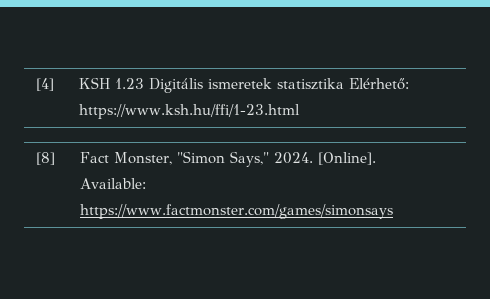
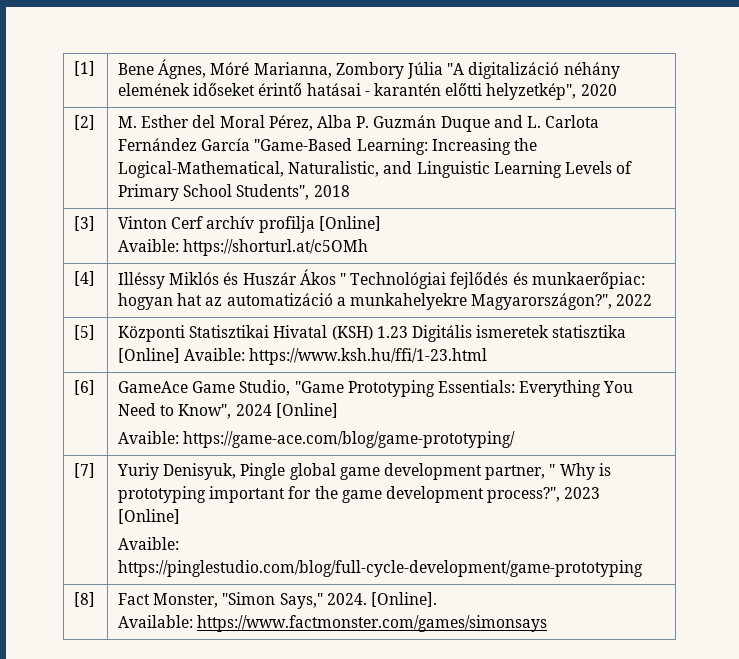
- [4] | KSH 1.23 Digitális ismeretek statisztika Elérhető: https://www.ksh.hu/ffi/1-23.html
+ [1] | Bene Ágnes, Móré Marianna, Zombory Júlia "A digitalizáció néhány elemének időseket érintő hatásai - karantén előtti helyzetkép", 2020
+ [2] | M. Esther del Moral Pérez, Alba P. Guzmán Duque and L. Carlota Fernández García "Game-Based Learning: Increasing the Logical-Mathematical, Naturalistic, and Linguistic Learning Levels of Primary School Students", 2018
+ [3] | Vinton Cerf archív profilja [Online]
+ Avaible: https://shorturl.at/c5OMh
+ [4] | Illéssy Miklós és Huszár Ákos " Technológiai fejlődés és munkaerőpiac: hogyan hat az automatizáció a munkahelyekre Magyarországon?", 2022
+ [5] | Központi Statisztikai Hivatal (KSH) 1.23 Digitális ismeretek statisztika [Online] Avaible: https://www.ksh.hu/ffi/1-23.html
+ [6] | GameAce Game Studio, "Game Prototyping Essentials: Everything You Need to Know", 2024 [Online]
+ Avaible: https://game-ace.com/blog/game-prototyping/
+ [7] | Yuriy Denisyuk, Pingle global game development partner, " Why is prototyping important for the game development process?", 2023 [Online]
+ Avaible: https://pinglestudio.com/blog/full-cycle-development/game-prototyping

